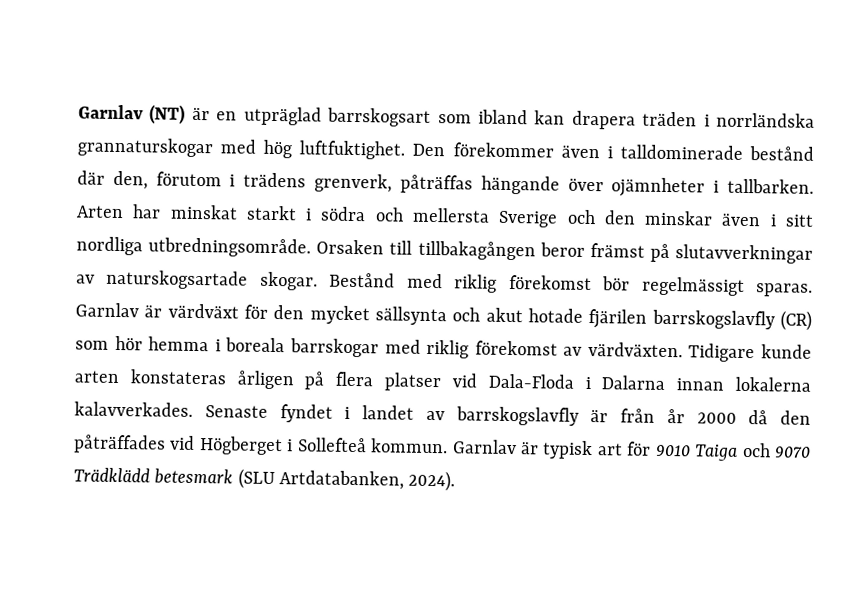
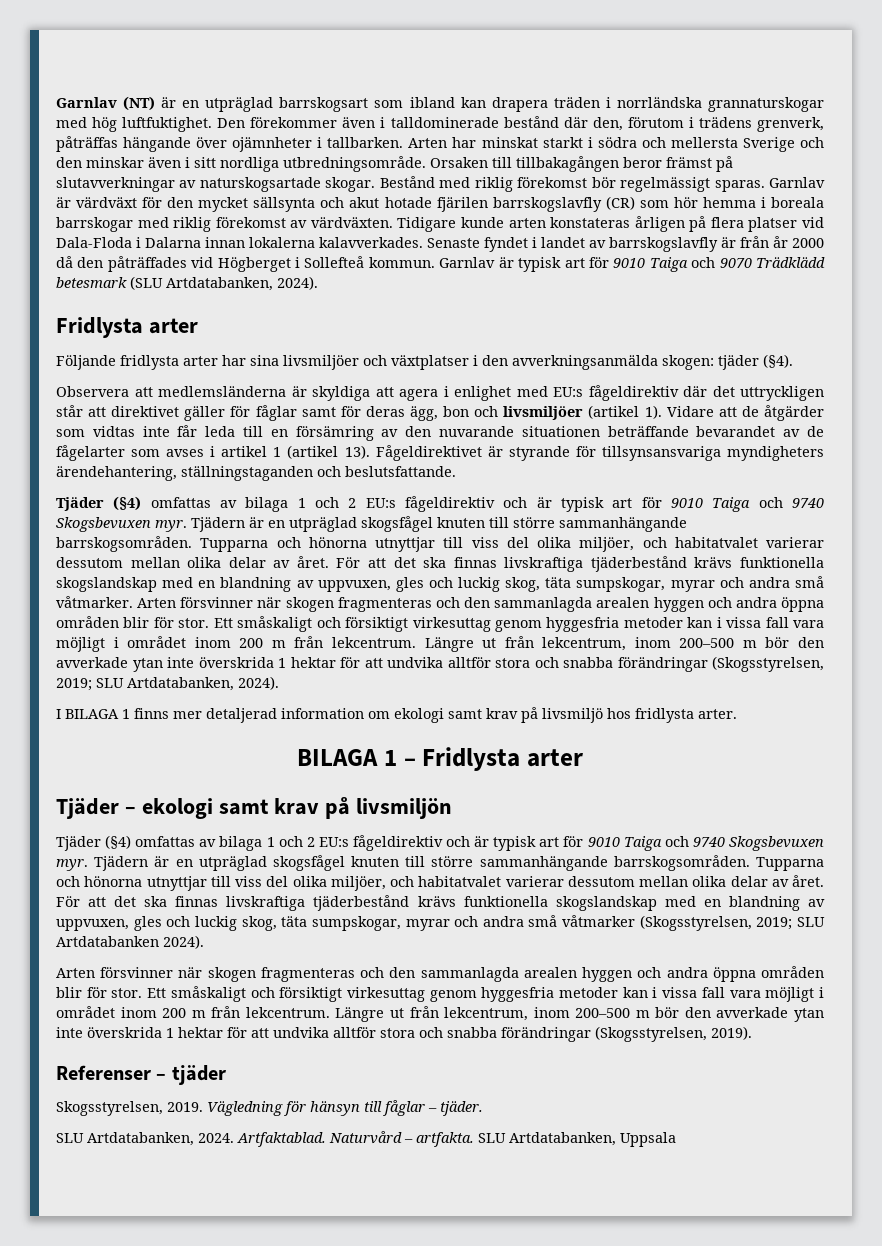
  Garnlav är typisk art för 9010 Taiga och 9070 Trädklädd betesmark (SLU Artdatabanken, 2024).
+ Fridlysta arter
+ Följande fridlysta arter har sina livsmiljöer och växtplatser i den avverkningsanmälda skogen: tjäder (§4).
+ Observera att medlemsländerna är skyldiga att agera i enlighet med EU:s fågeldirektiv där det uttryckligen står att direktivet gäller för fåglar samt för deras ägg, bon och livsmiljöer (artikel 1). Vidare att de åtgärder som vidtas inte får leda till en försämring av den nuvarande situationen beträffande bevarandet av de fågelarter som avses i artikel 1 (artikel 13). Fågeldirektivet är styrande för tillsynsansvariga myndigheters ärendehantering, ställningstaganden och beslutsfattande.
+ Tjäder (§4) omfattas av bilaga 1 och 2 EU:s fågeldirektiv och är typisk art för 9010 Taiga och 9740 Skogsbevuxen myr. Tjädern är en utpräglad skogsfågel knuten till större sammanhängande barrskogsområden. Tupparna och hönorna utnyttjar till viss del olika miljöer, och habitatvalet varierar dessutom mellan olika delar av året. För att det ska finnas livskraftiga tjäderbestånd krävs funktionella skogslandskap med en blandning av uppvuxen, gles och luckig skog, täta sumpskogar, myrar och andra små våtmarker. Arten försvinner när skogen fragmenteras och den sammanlagda arealen hyggen och andra öppna områden blir för stor. Ett småskaligt och försiktigt virkesuttag genom hyggesfria metoder kan i vissa fall vara möjligt i området inom 200 m från lekcentrum. Längre ut från lekcentrum, inom 200–500 m bör den avverkade ytan inte överskrida 1 hektar för att undvika alltför stora och snabba förändringar (Skogsstyrelsen, 2019; SLU Artdatabanken, 2024).
+ I BILAGA 1 finns mer detaljerad information om ekologi samt krav på livsmiljö hos fridlysta arter.
+ BILAGA 1 – Fridlysta arter
+ Tjäder – ekologi samt krav på livsmiljön
+ Tjäder (§4) omfattas av bilaga 1 och 2 EU:s fågeldirektiv och är typisk art för 9010 Taiga och 9740 Skogsbevuxen myr. Tjädern är en utpräglad skogsfågel knuten till större sammanhängande barrskogsområden. Tupparna och hönorna utnyttjar till viss del olika miljöer, och habitatvalet varierar dessutom mellan olika delar av året. För att det ska finnas livskraftiga tjäderbestånd krävs funktionella skogslandskap med en blandning av uppvuxen, gles och luckig skog, täta sumpskogar, myrar och andra små våtmarker (Skogsstyrelsen, 2019; SLU Artdatabanken 2024).
+ Arten försvinner när skogen fragmenteras och den sammanlagda arealen hyggen och andra öppna områden blir för stor. Ett småskaligt och försiktigt virkesuttag genom hyggesfria metoder kan i vissa fall vara möjligt i området inom 200 m från lekcentrum. Längre ut från lekcentrum, inom 200–500 m bör den avverkade ytan inte överskrida 1 hektar för att undvika alltför stora och snabba förändringar (Skogsstyrelsen, 2019).
+ Referenser – tjäder
+ Skogsstyrelsen, 2019. Vägledning för hänsyn till fåglar – tjäder.
+ SLU Artdatabanken, 2024. Artfaktablad. Naturvård – artfakta. SLU Artdatabanken, Uppsala

